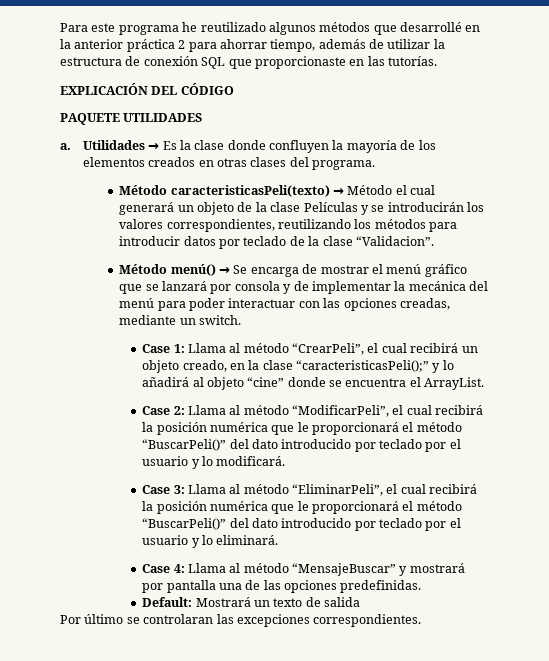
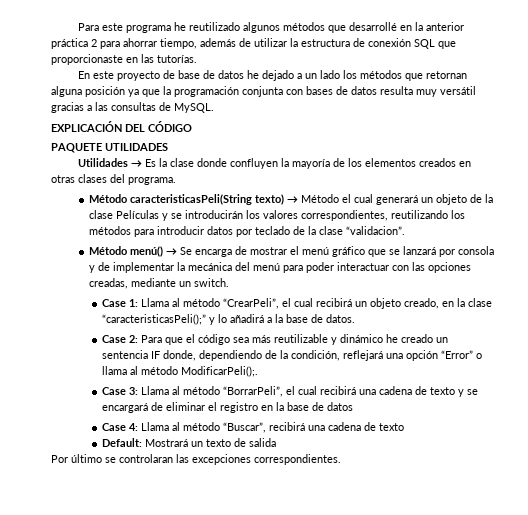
+ En este proyecto de base de datos he dejado a un lado los métodos que retornan alguna posición ya que la programación conjunta con bases de datos resulta muy versátil gracias a las consultas de MySQL.
- a.
- Método caracteristicasPeli(texto) → Método el cual generará un objeto de la clase Películas y se introducirán los valores correspondientes, reutilizando los métodos para introducir datos por teclado de la clase “Validacion”.
+ Método caracteristicasPeli(String texto) → Método el cual generará un objeto de la clase Películas y se introducirán los valores correspondientes, reutilizando los métodos para introducir datos por teclado de la clase “validacion”.
- Case 1: Llama al método “CrearPeli”, el cual recibirá un objeto creado, en la clase “caracteristicasPeli();” y lo añadirá al objeto “cine” donde se encuentra el ArrayList.
- Case 2: Llama al método “ModificarPeli”, el cual recibirá la posición numérica que le proporcionará el método “BuscarPeli()” del dato introducido por teclado por el usuario y lo modificará.
+ Case 1: Llama al método “CrearPeli”, el cual recibirá un objeto creado, en la clase “caracteristicasPeli();” y lo añadirá a la base de datos.
+ Case 2: Para que el código sea más reutilizable y dinámico he creado un sentencia IF donde, dependiendo de la condición, reflejará una opción “Error” o llama al método ModificarPeli();.
- Case 3: Llama al método “EliminarPeli”, el cual recibirá la posición numérica que le proporcionará el método “BuscarPeli()” del dato introducido por teclado por el usuario y lo eliminará.
+ Case 3: Llama al método “BorrarPeli”, el cual recibirá una cadena de texto y se encargará de eliminar el registro en la base de datos
- Case 4: Llama al método “MensajeBuscar” y mostrará por pantalla una de las opciones predefinidas.
+ Case 4: Llama al método “Buscar”, recibirá una cadena de texto

